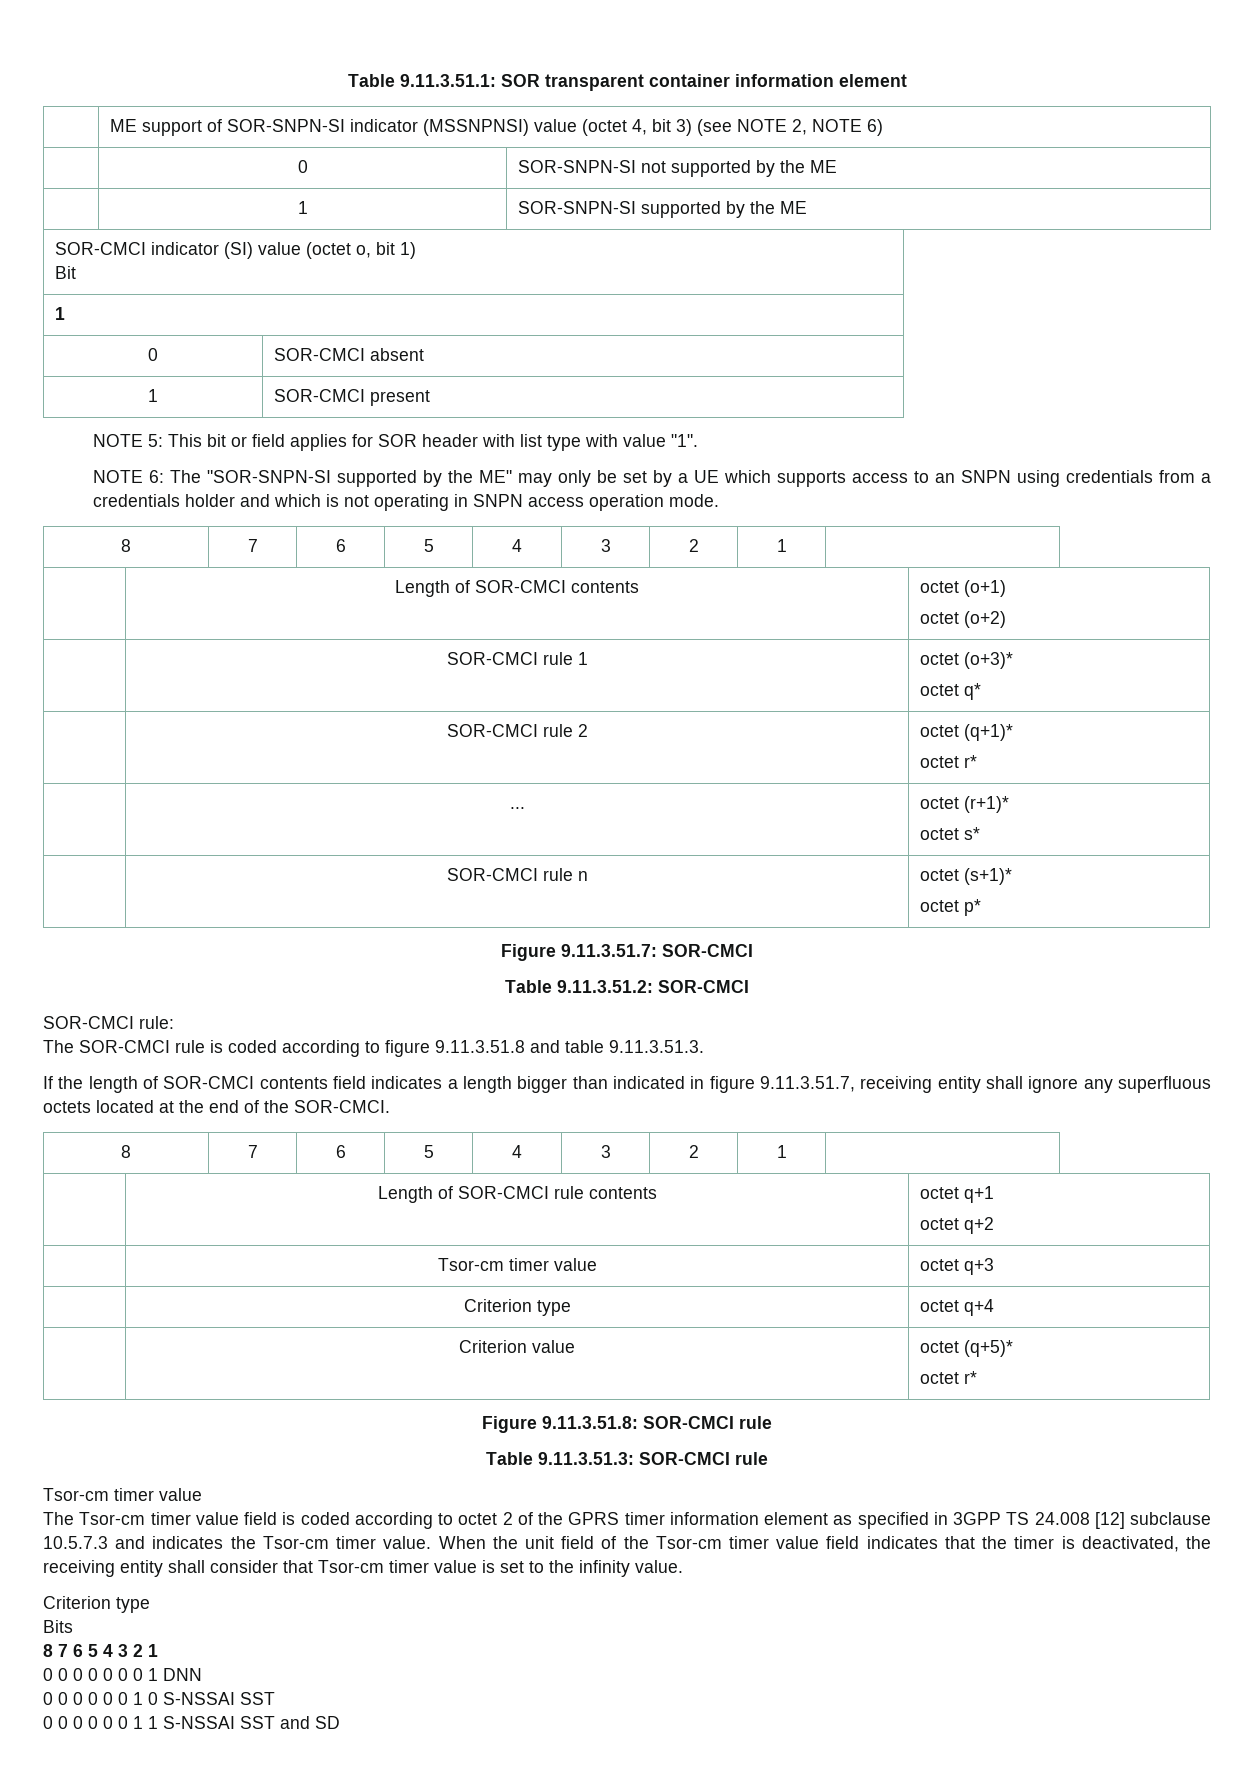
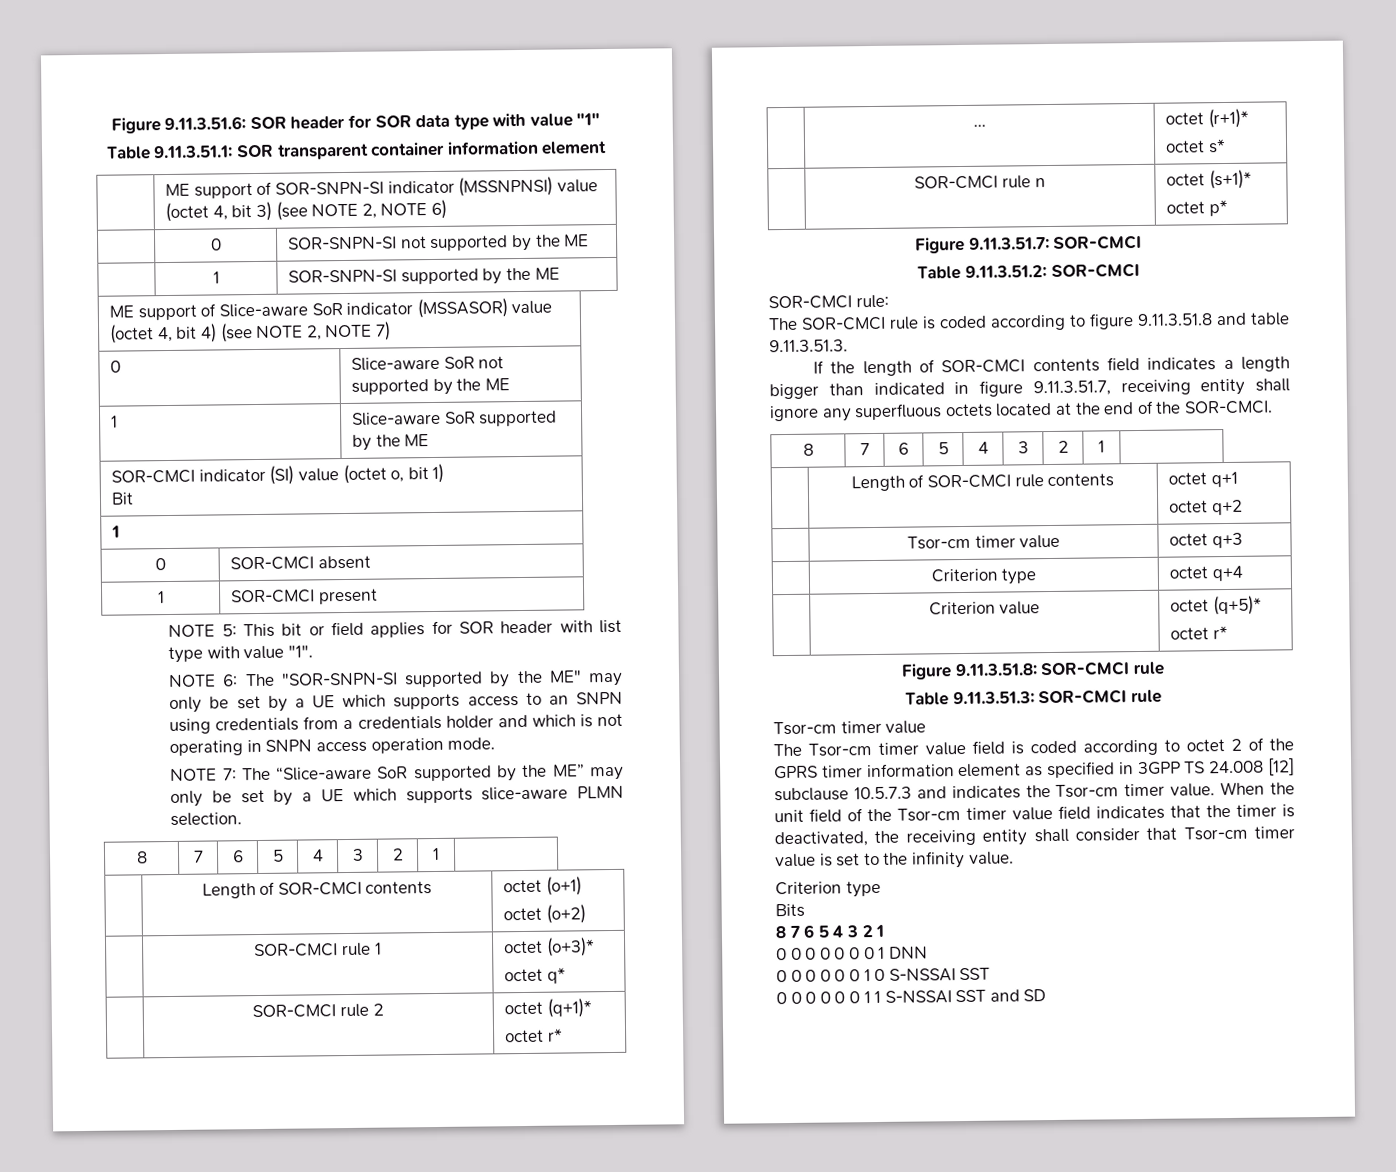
+ Figure 9.11.3.51.6: SOR header for SOR data type with value "1"
+ ME support of Slice-aware SoR indicator (MSSASOR) value (octet 4, bit 4) (see NOTE 2, NOTE 7)
+ 0 | Slice-aware SoR not supported by the ME
+ 1 | Slice-aware SoR supported by the ME
+ NOTE 7: The “Slice-aware SoR supported by the ME” may only be set by a UE which supports slice-aware PLMN selection.

